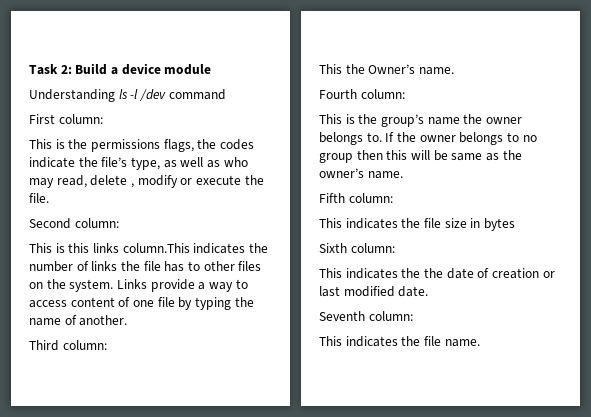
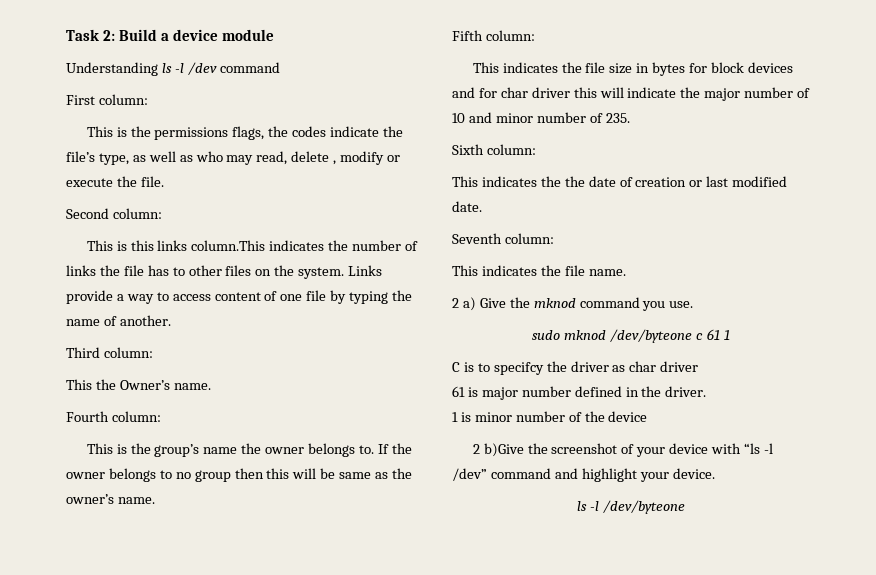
- This indicates the file size in bytes
+ This indicates the file size in bytes for block devices and for char driver this will indicate the major number of 10 and minor number of 235.
+ 2 a) Give the mknod command you use.
+ sudo mknod /dev/byteone c 61 1
+ C is to specifcy the driver as char driver
+ 61 is major number defined in the driver.
+ 1 is minor number of the device
+ 2 b)Give the screenshot of your device with “ls -l /dev” command and highlight your device.
+ ls -l /dev/byteone

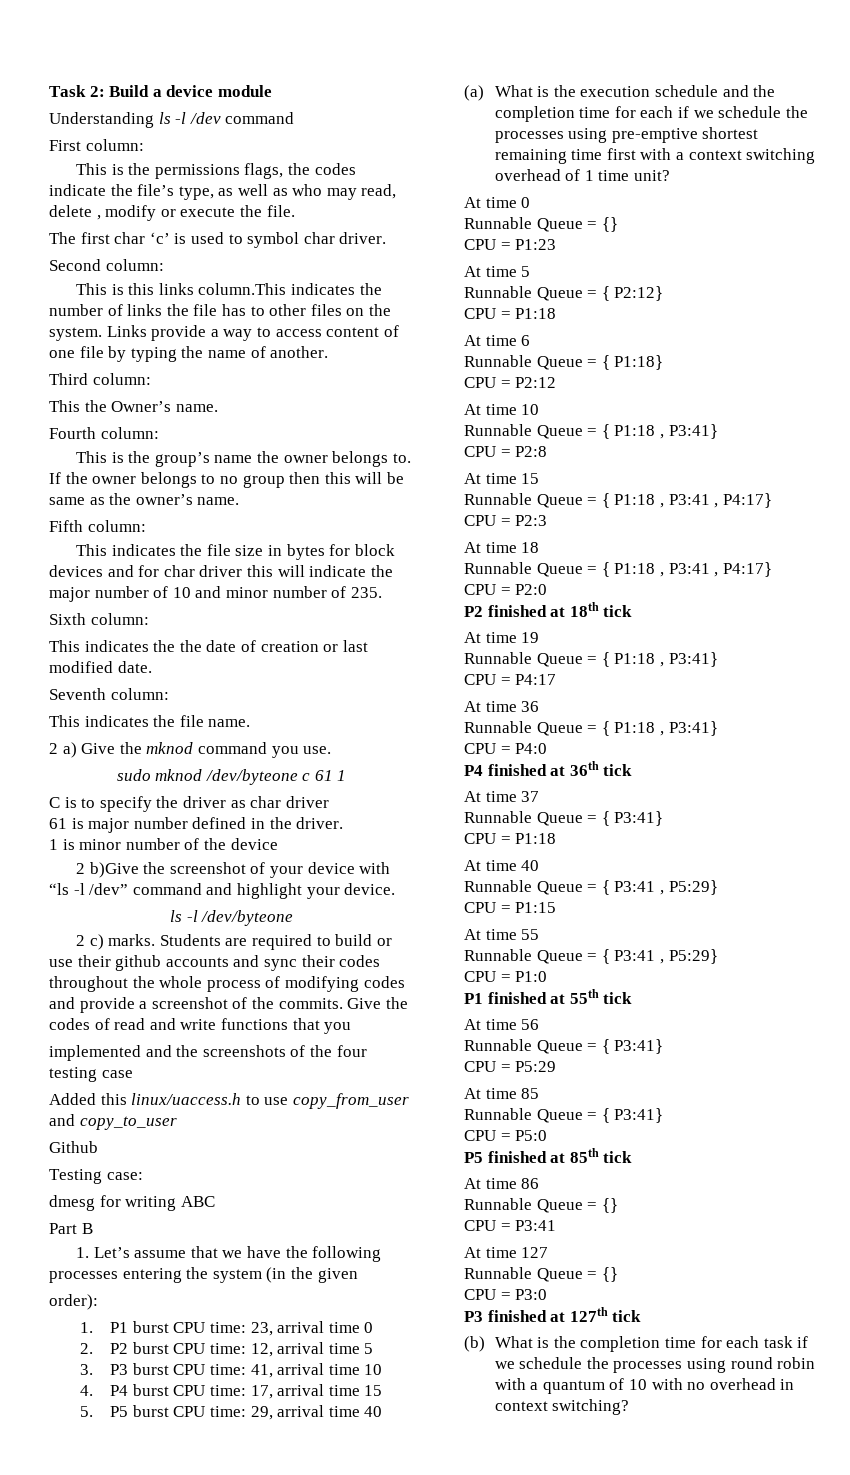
+ The first char ‘c’ is used to symbol char driver.
- C is to specifcy the driver as char driver
+ C is to specify the driver as char driver
+ 2 c) marks. Students are required to build or use their github accounts and sync their codes throughout the whole process of modifying codes and provide a screenshot of the commits. Give the codes of read and write functions that you
+ implemented and the screenshots of the four testing case
+ Added this linux/uaccess.h to use copy_from_user and copy_to_user
+ Github
+ Testing case:
+ dmesg for writing ABC
+ Part B
+ 1. Let’s assume that we have the following processes entering the system (in the given
+ order):
+ 1. P1 burst CPU time: 23, arrival time 0
+ 2. P2 burst CPU time: 12, arrival time 5
+ 3. P3 burst CPU time: 41, arrival time 10
+ 4. P4 burst CPU time: 17, arrival time 15
+ 5. P5 burst CPU time: 29, arrival time 40
+ (a) What is the execution schedule and the completion time for each if we schedule the processes using pre-emptive shortest remaining time first with a context switching overhead of 1 time unit?
+ At time 0
+ Runnable Queue = {}
+ CPU = P1:23
+ At time 5
+ Runnable Queue = { P2:12}
+ CPU = P1:18
+ At time 6
+ Runnable Queue = { P1:18}
+ CPU = P2:12
+ At time 10
+ Runnable Queue = { P1:18 , P3:41}
+ CPU = P2:8
+ At time 15
+ Runnable Queue = { P1:18 , P3:41 , P4:17}
+ CPU = P2:3
+ At time 18
+ Runnable Queue = { P1:18 , P3:41 , P4:17}
+ CPU = P2:0
+ P2 finished at 18th tick
+ At time 19
+ Runnable Queue = { P1:18 , P3:41}
+ CPU = P4:17
+ At time 36
+ Runnable Queue = { P1:18 , P3:41}
+ CPU = P4:0
+ P4 finished at 36th tick
+ At time 37
+ Runnable Queue = { P3:41}
+ CPU = P1:18
+ At time 40
+ Runnable Queue = { P3:41 , P5:29}
+ CPU = P1:15
+ At time 55
+ Runnable Queue = { P3:41 , P5:29}
+ CPU = P1:0
+ P1 finished at 55th tick
+ At time 56
+ Runnable Queue = { P3:41}
+ CPU = P5:29
+ At time 85
+ Runnable Queue = { P3:41}
+ CPU = P5:0
+ P5 finished at 85th tick
+ At time 86
+ Runnable Queue = {}
+ CPU = P3:41
+ At time 127
+ Runnable Queue = {}
+ CPU = P3:0
+ P3 finished at 127th tick
+ (b) What is the completion time for each task if we schedule the processes using round robin with a quantum of 10 with no overhead in context switching?

